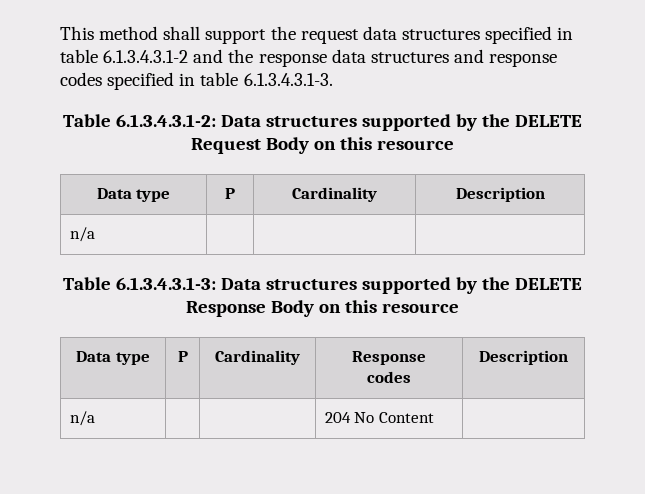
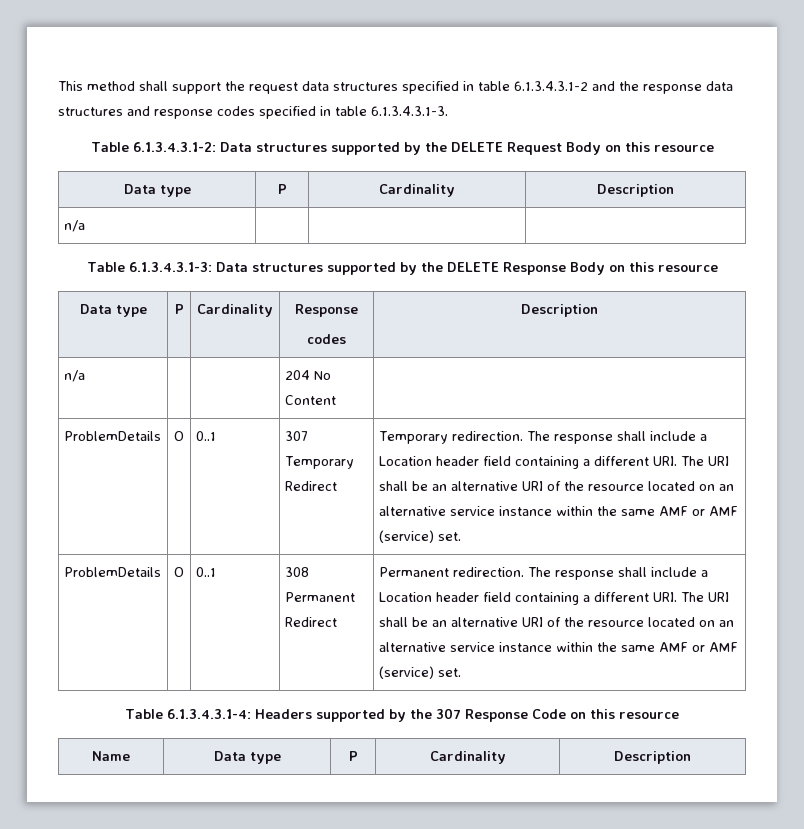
+ ProblemDetails | O | 0..1 | 307 Temporary Redirect | Temporary redirection. The response shall include a Location header field containing a different URI. The URI shall be an alternative URI of the resource located on an alternative service instance within the same AMF or AMF (service) set.
+ ProblemDetails | O | 0..1 | 308 Permanent Redirect | Permanent redirection. The response shall include a Location header field containing a different URI. The URI shall be an alternative URI of the resource located on an alternative service instance within the same AMF or AMF (service) set.
+ Table 6.1.3.4.3.1-4: Headers supported by the 307 Response Code on this resource
+ Name | Data type | P | Cardinality | Description

